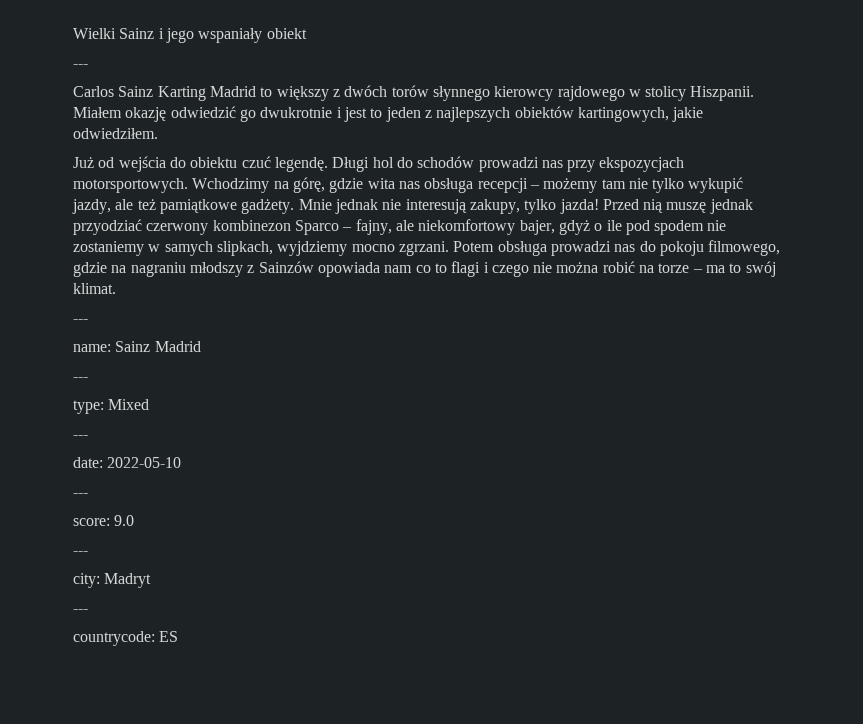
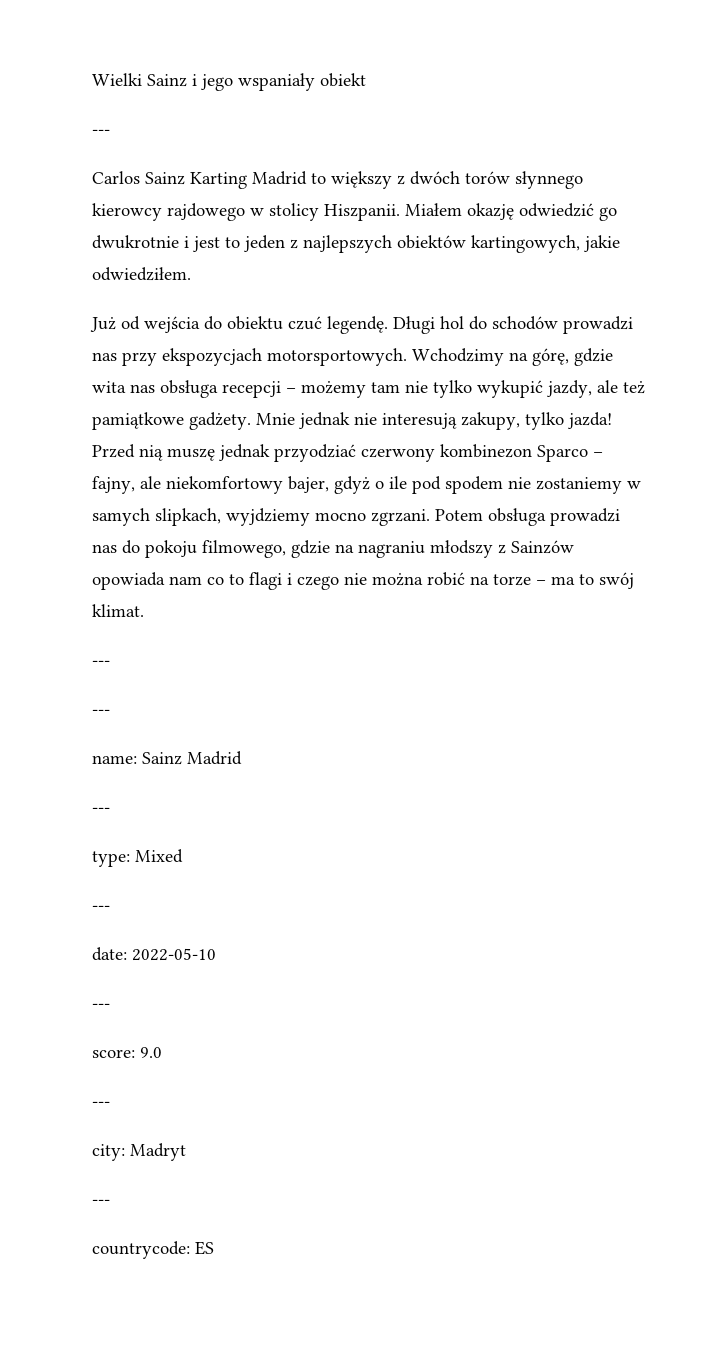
  Potem obsługa prowadzi nas do pokoju filmowego, gdzie na nagraniu młodszy z Sainzów opowiada nam co to flagi i czego nie można robić na torze – ma to swój klimat.
+ ---

